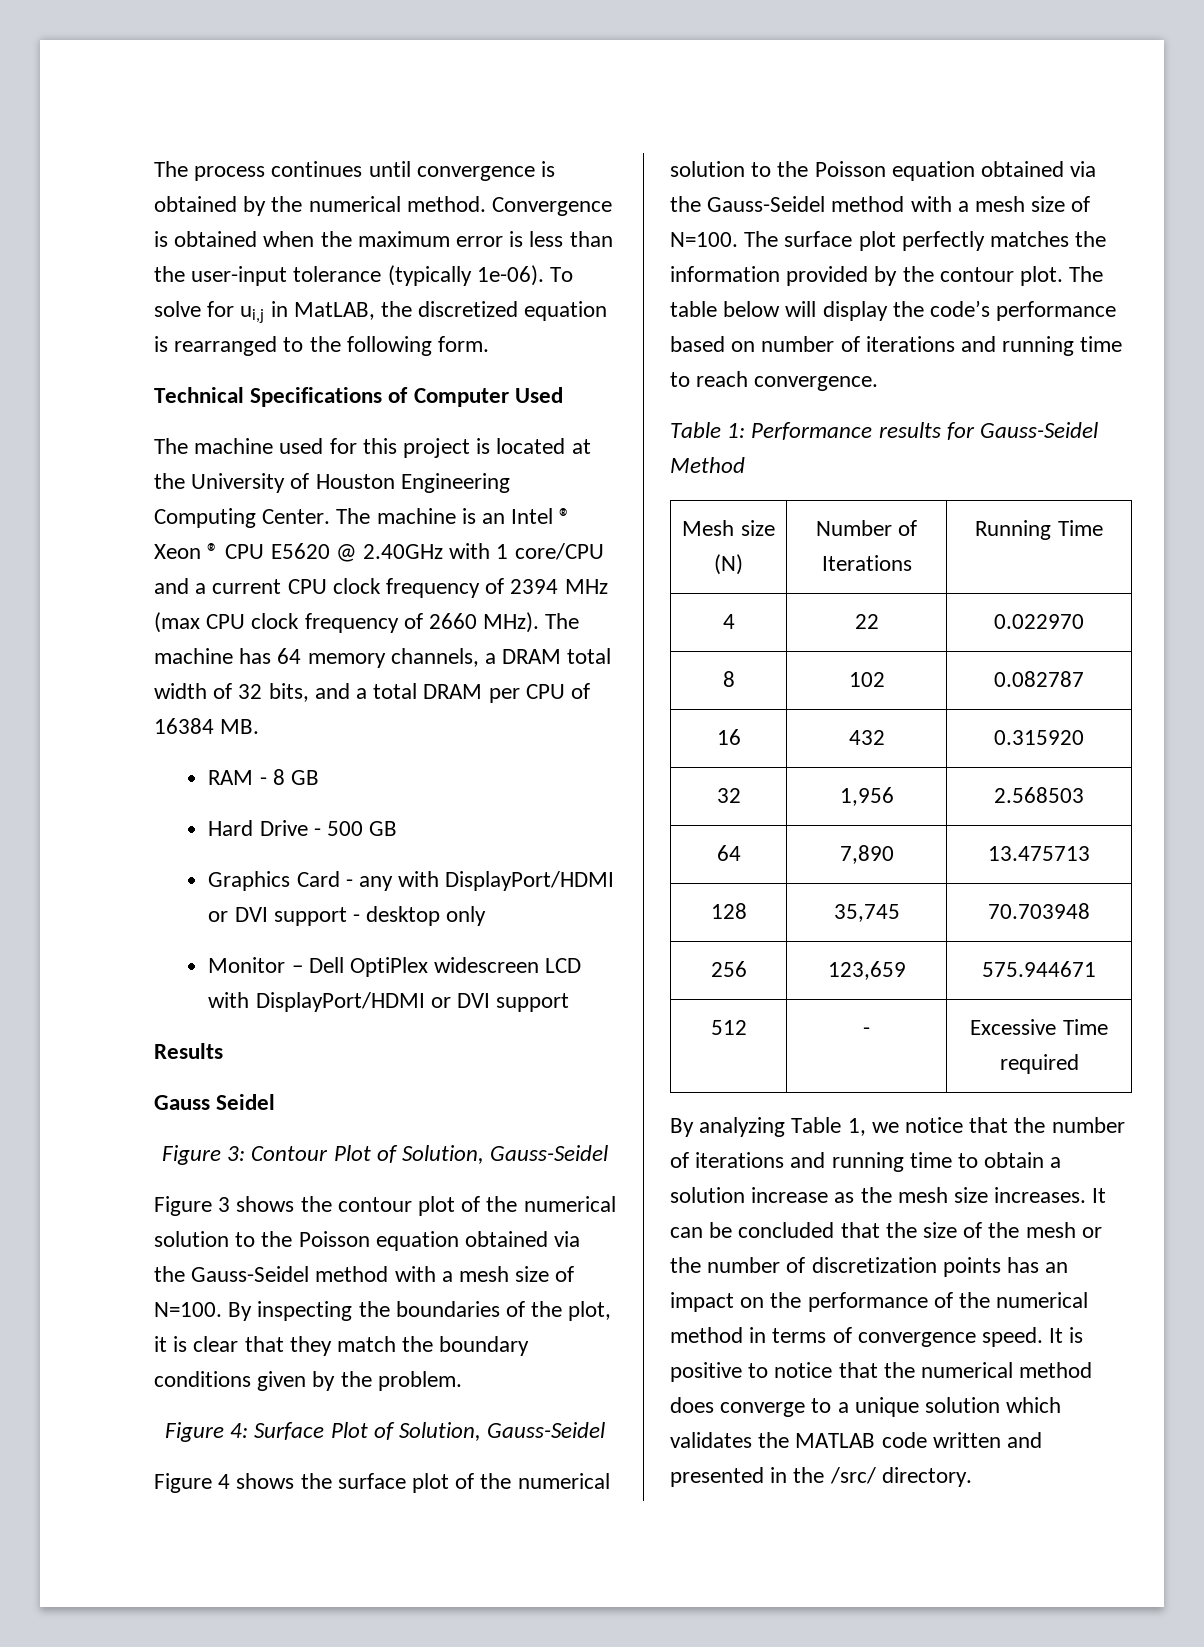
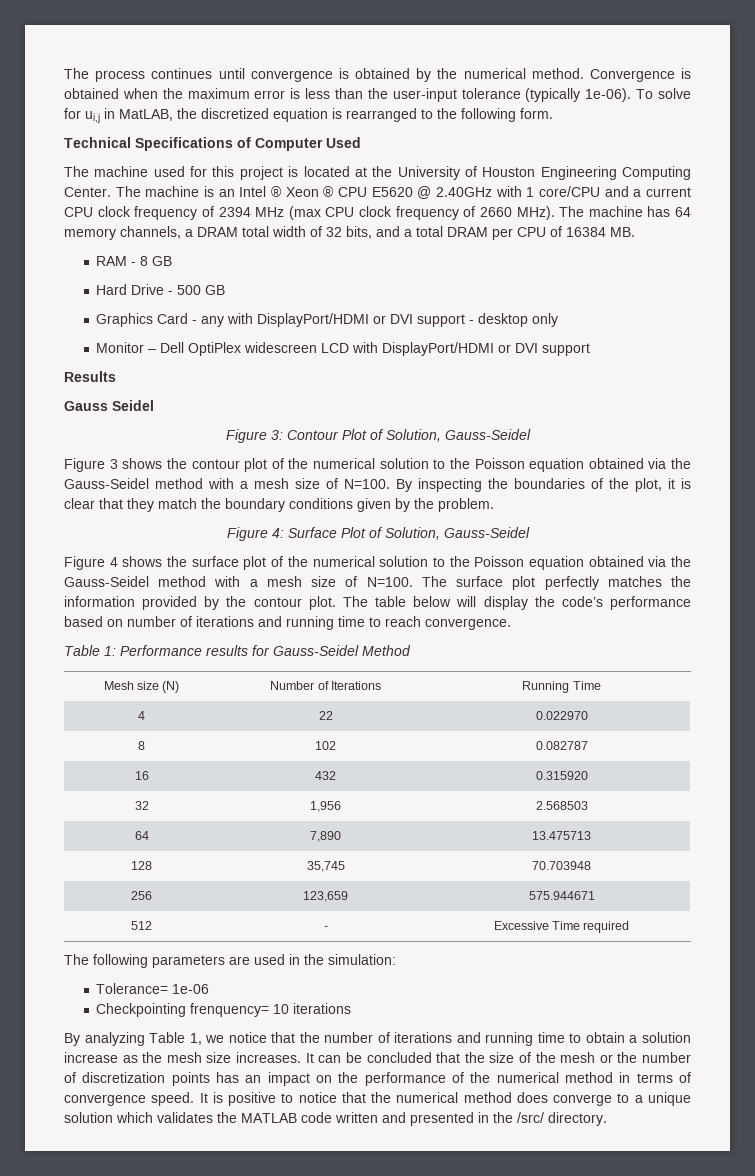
+ The following parameters are used in the simulation:
+ Tolerance= 1e-06
+ Checkpointing frenquency= 10 iterations

